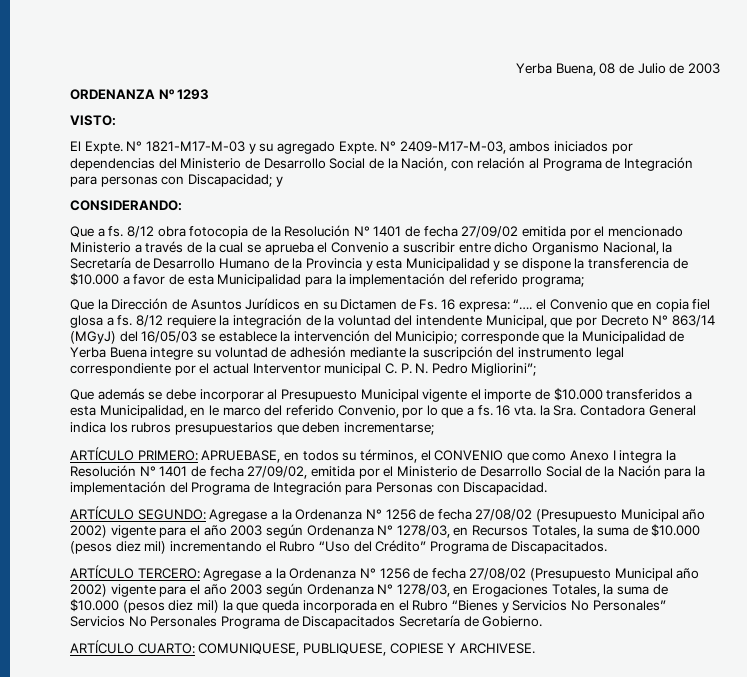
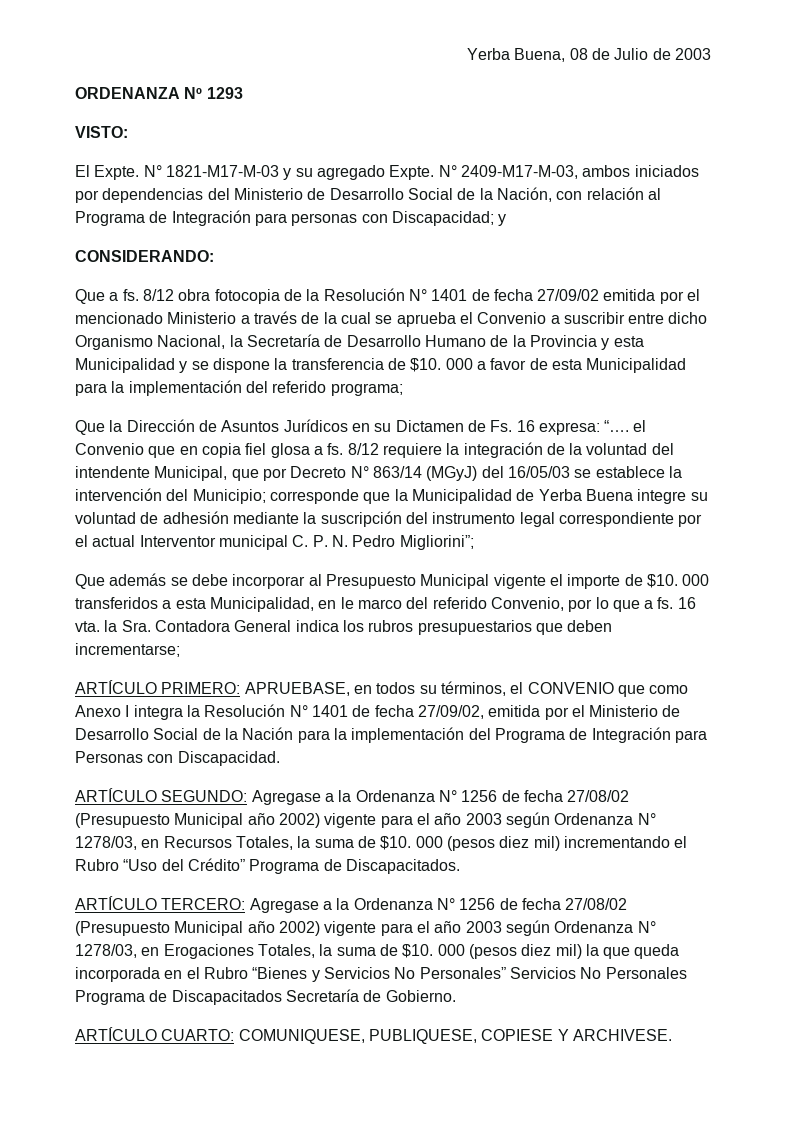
- 8/12 obra fotocopia de la Resolución N° 1401 de fecha 27/09/02 emitida por el mencionado Ministerio a través de la cual se aprueba el Convenio a suscribir entre dicho Organismo Nacional, la Secretaría de Desarrollo Humano de la Provincia y esta Municipalidad y se dispone la transferencia de $10.000 a favor de esta Municipalidad para la implementación del referido programa;
+ 8/12 obra fotocopia de la Resolución N° 1401 de fecha 27/09/02 emitida por el mencionado Ministerio a través de la cual se aprueba el Convenio a suscribir entre dicho Organismo Nacional, la Secretaría de Desarrollo Humano de la Provincia y esta Municipalidad y se dispone la transferencia de $10. 000 a favor de esta Municipalidad para la implementación del referido programa;
- Que además se debe incorporar al Presupuesto Municipal vigente el importe de $10.000 transferidos a esta Municipalidad, en le marco del referido Convenio, por lo que a fs.
+ Que además se debe incorporar al Presupuesto Municipal vigente el importe de $10. 000 transferidos a esta Municipalidad, en le marco del referido Convenio, por lo que a fs.
- ARTÍCULO SEGUNDO: Agregase a la Ordenanza N° 1256 de fecha 27/08/02 (Presupuesto Municipal año 2002) vigente para el año 2003 según Ordenanza N° 1278/03, en Recursos Totales, la suma de $10.000 (pesos diez mil) incrementando el Rubro “Uso del Crédito” Programa de Discapacitados.
+ ARTÍCULO SEGUNDO: Agregase a la Ordenanza N° 1256 de fecha 27/08/02 (Presupuesto Municipal año 2002) vigente para el año 2003 según Ordenanza N° 1278/03, en Recursos Totales, la suma de $10. 000 (pesos diez mil) incrementando el Rubro “Uso del Crédito” Programa de Discapacitados.
- ARTÍCULO TERCERO: Agregase a la Ordenanza N° 1256 de fecha 27/08/02 (Presupuesto Municipal año 2002) vigente para el año 2003 según Ordenanza N° 1278/03, en Erogaciones Totales, la suma de $10.000 (pesos diez mil) la que queda incorporada en el Rubro “Bienes y Servicios No Personales” Servicios No Personales Programa de Discapacitados Secretaría de Gobierno.
+ ARTÍCULO TERCERO: Agregase a la Ordenanza N° 1256 de fecha 27/08/02 (Presupuesto Municipal año 2002) vigente para el año 2003 según Ordenanza N° 1278/03, en Erogaciones Totales, la suma de $10. 000 (pesos diez mil) la que queda incorporada en el Rubro “Bienes y Servicios No Personales” Servicios No Personales Programa de Discapacitados Secretaría de Gobierno.

